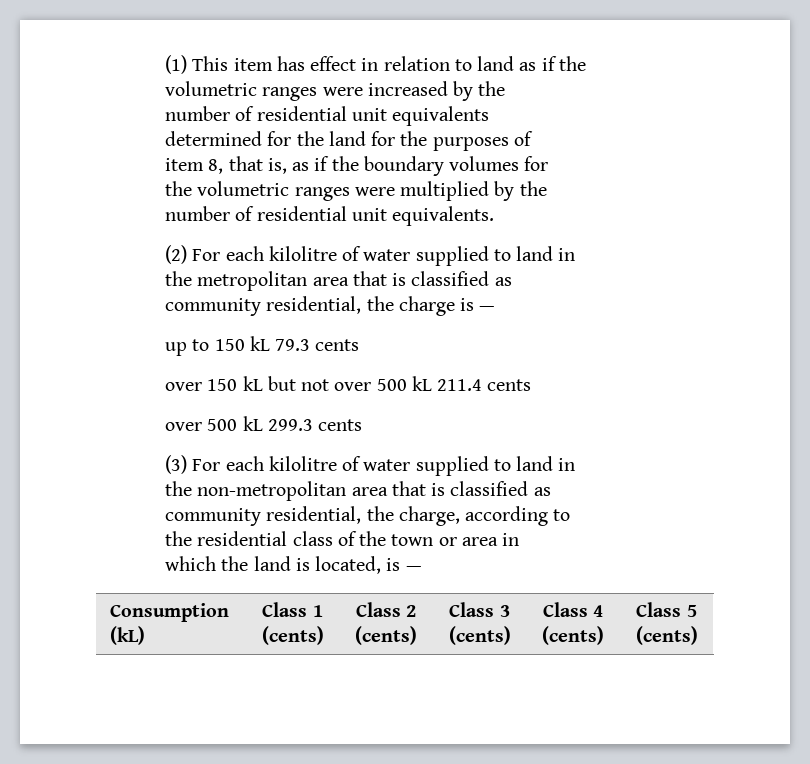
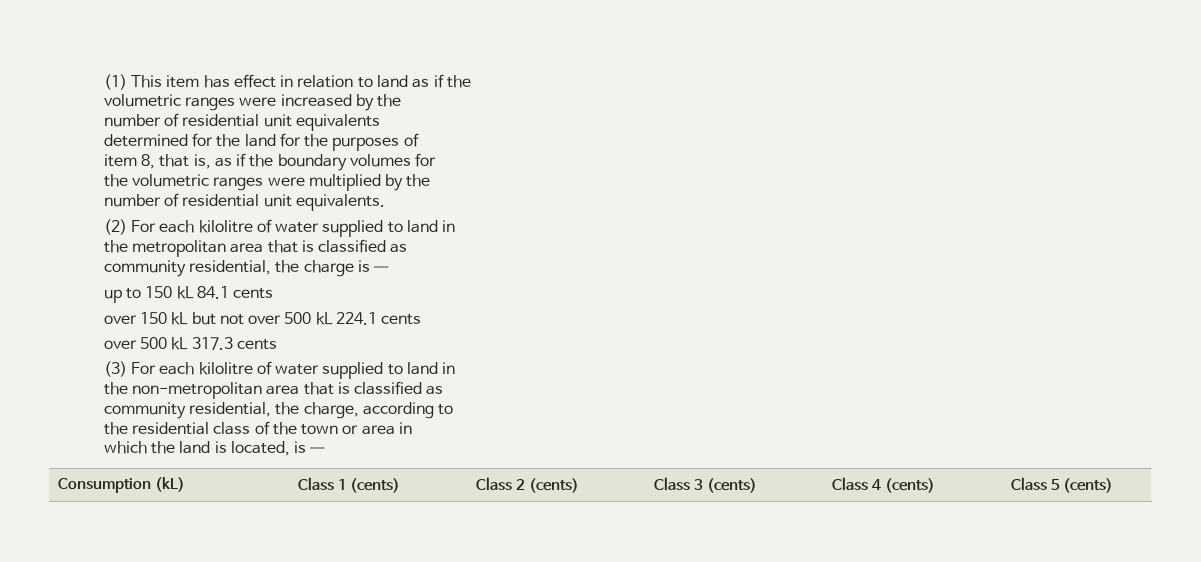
- up to 150 kL 79.3 cents
+ up to 150 kL 84.1 cents
- over 150 kL but not over 500 kL 211.4 cents
+ over 150 kL but not over 500 kL 224.1 cents
- over 500 kL 299.3 cents
+ over 500 kL 317.3 cents

